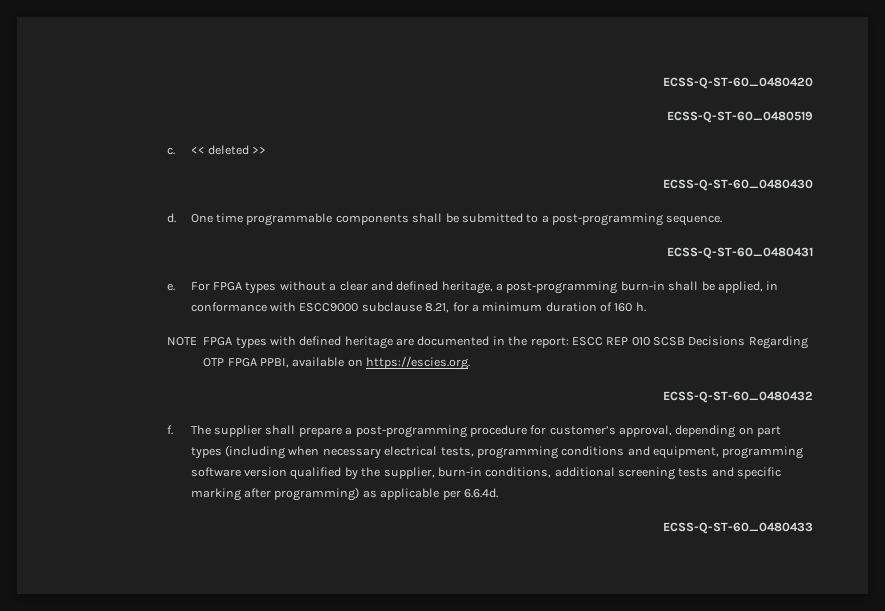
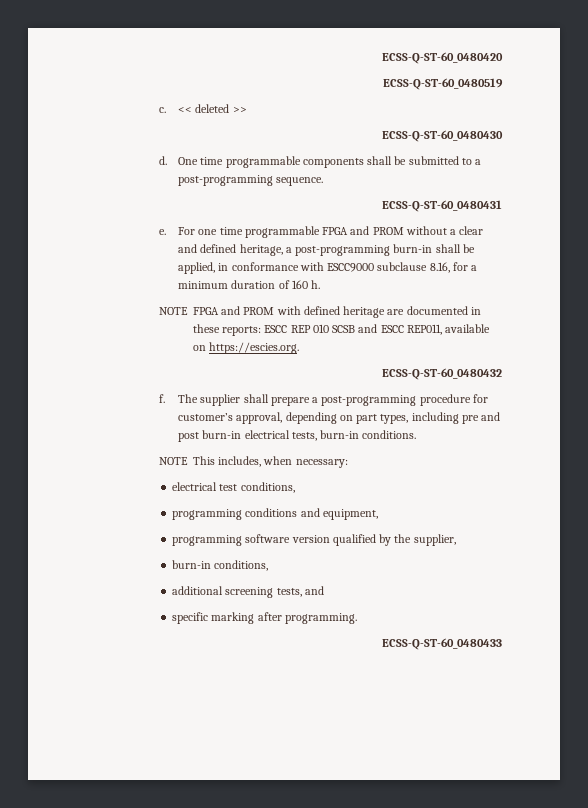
- For FPGA types without a clear and defined heritage, a post-programming burn-in shall be applied, in conformance with ESCC9000 subclause 8.21, for a minimum duration of 160 h.
+ For one time programmable FPGA and PROM without a clear and defined heritage, a post-programming burn-in shall be applied, in conformance with ESCC9000 subclause 8.16, for a minimum duration of 160 h.
- NOTE FPGA types with defined heritage are documented in the report: ESCC REP 010 SCSB Decisions Regarding OTP FPGA PPBI, available on https://escies.org.
+ NOTE FPGA and PROM with defined heritage are documented in these reports: ESCC REP 010 SCSB and ESCC REP011, available on https://escies.org.
- The supplier shall prepare a post-programming procedure for customer’s approval, depending on part types (including when necessary electrical tests, programming conditions and equipment, programming software version qualified by the supplier, burn-in conditions, additional screening tests and specific marking after programming) as applicable per 6.6.4d.
+ The supplier shall prepare a post-programming procedure for customer’s approval, depending on part types, including pre and post burn-in electrical tests, burn-in conditions.
+ NOTE This includes, when necessary:
+ electrical test conditions,
+ programming conditions and equipment,
+ programming software version qualified by the supplier,
+ burn-in conditions,
+ additional screening tests, and
+ specific marking after programming.

